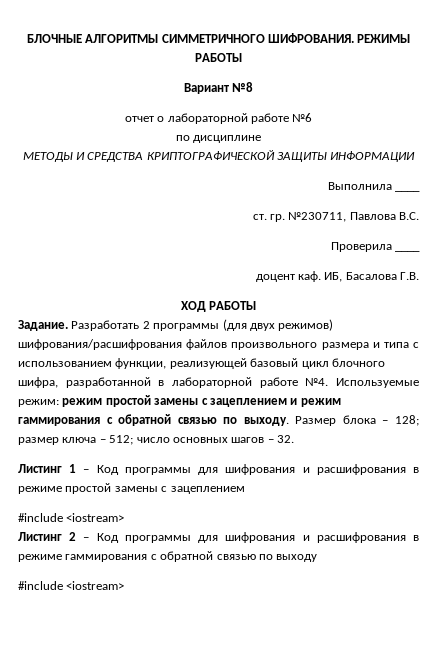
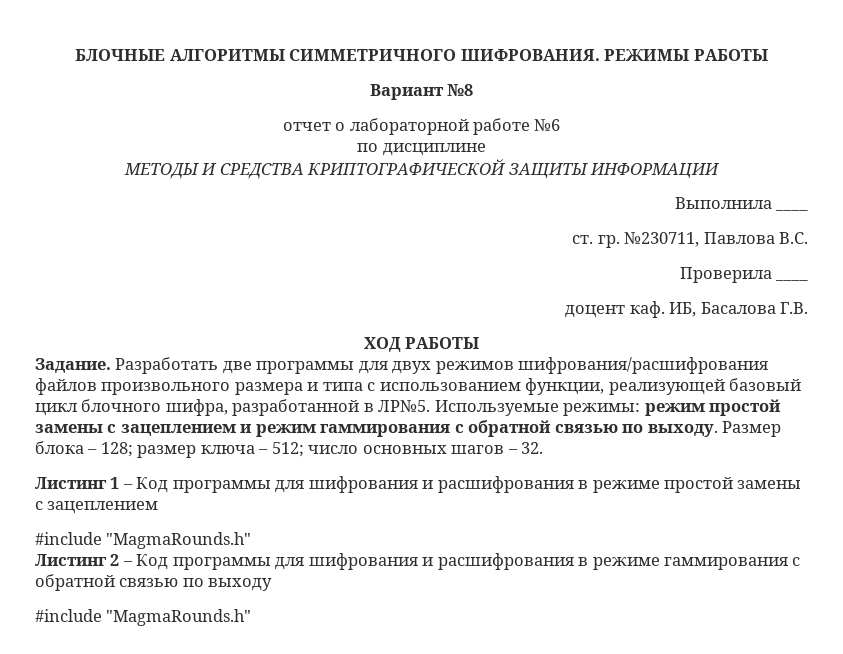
- Разработать 2 программы (для двух режимов) шифрования/расшифрования файлов произвольного размера и типа с использованием функции, реализующей базовый цикл блочного шифра, разработанной в лабораторной работе №4. Используемые режим: режим простой замены с зацеплением и режим гаммирования с обратной связью по выходу.
+ Разработать две программы для двух режимов шифрования/расшифрования файлов произвольного размера и типа с использованием функции, реализующей базовый цикл блочного шифра, разработанной в ЛР№5. Используемые режимы: режим простой замены с зацеплением и режим гаммирования с обратной связью по выходу.
  Листинг 1 – Код программы для шифрования и расшифрования в режиме простой замены с зацеплением
- #include <iostream>
+ #include "MagmaRounds.h"
  Листинг 2 – Код программы для шифрования и расшифрования в режиме гаммирования с обратной связью по выходу
- #include <iostream>
+ #include "MagmaRounds.h"

